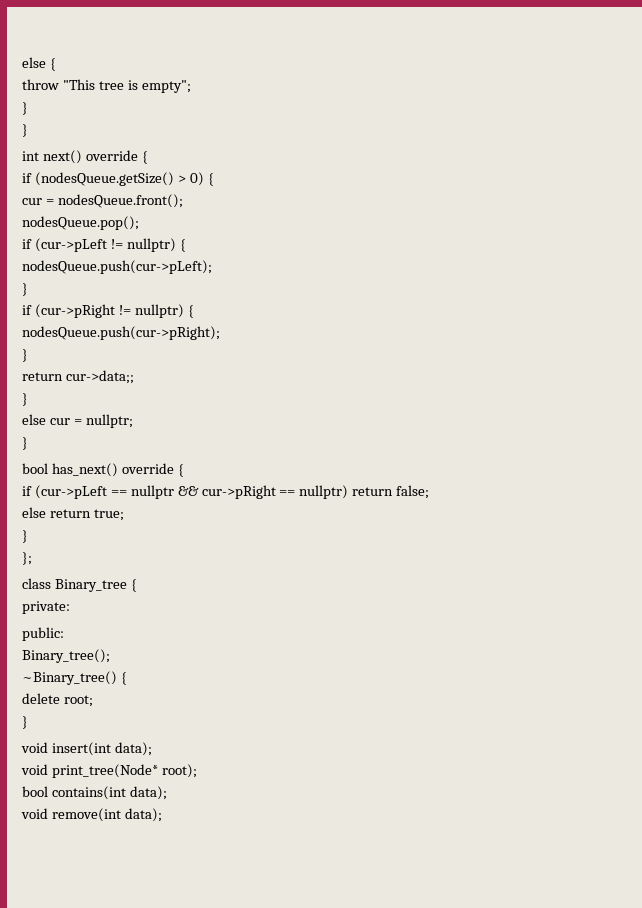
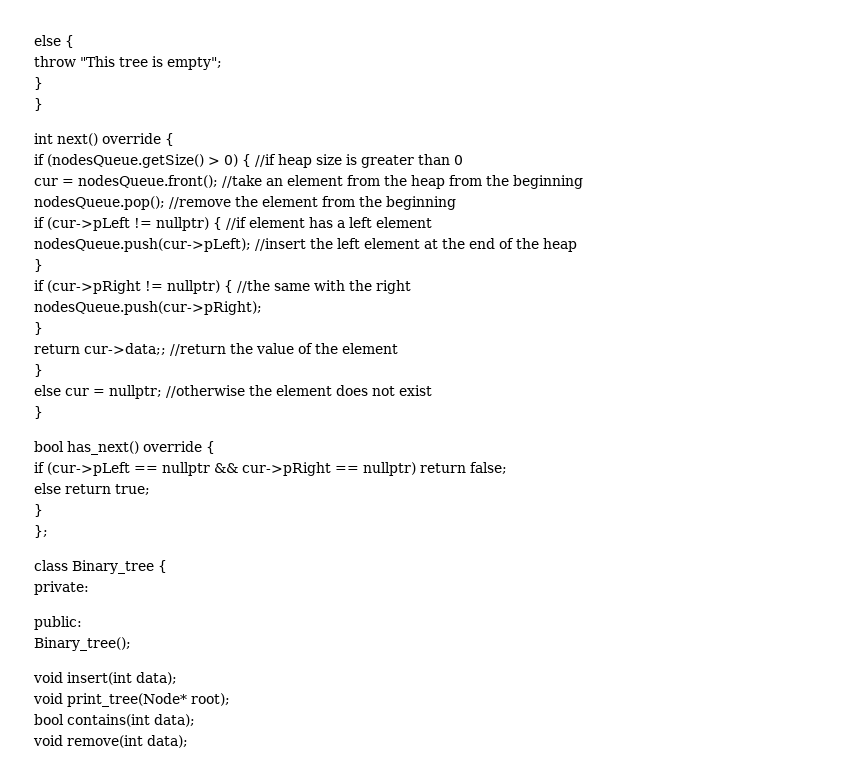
- if (nodesQueue.getSize() > 0) {
- cur = nodesQueue.front();
- nodesQueue.pop();
+ if (nodesQueue.getSize() > 0) { //if heap size is greater than 0
+ cur = nodesQueue.front(); //take an element from the heap from the beginning
+ nodesQueue.pop(); //remove the element from the beginning
- if (cur->pLeft != nullptr) {
- nodesQueue.push(cur->pLeft);
+ if (cur->pLeft != nullptr) { //if element has a left element
+ nodesQueue.push(cur->pLeft); //insert the left element at the end of the heap
- if (cur->pRight != nullptr) {
+ if (cur->pRight != nullptr) { //the same with the right
- return cur->data;;
+ return cur->data;; //return the value of the element
- else cur = nullptr;
+ else cur = nullptr; //otherwise the element does not exist
- ~Binary_tree() {
- delete root;
- }

